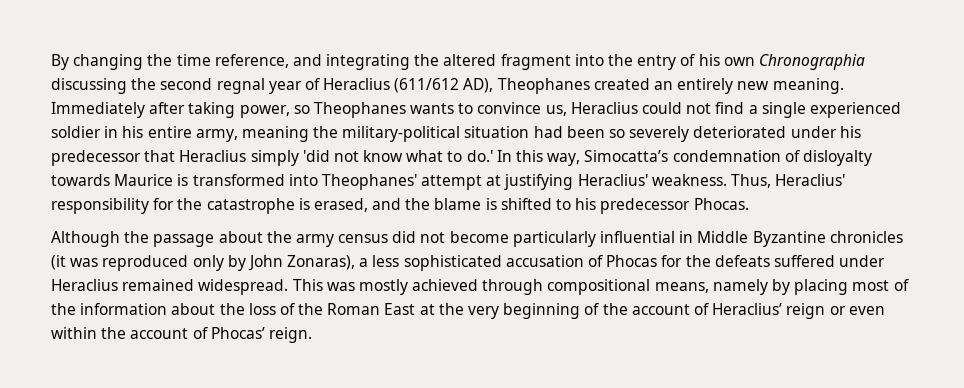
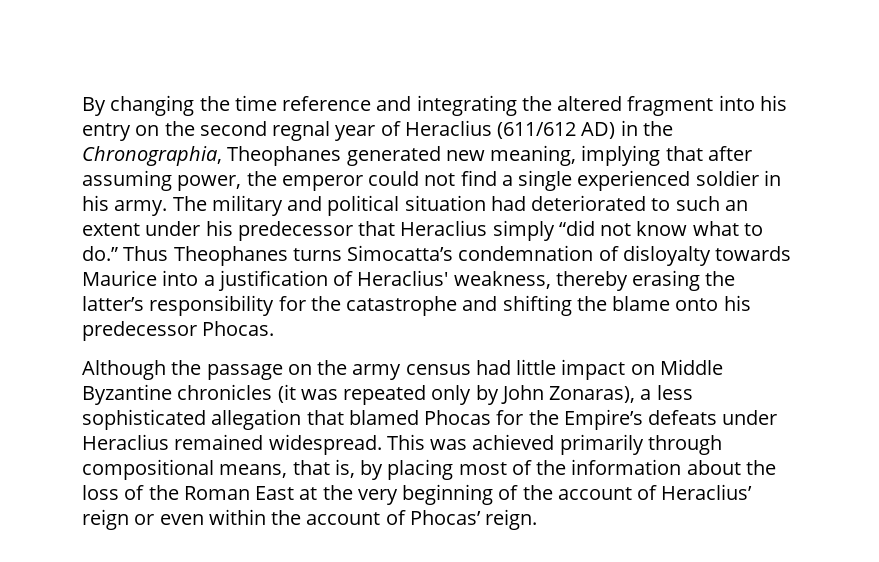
- By changing the time reference, and integrating the altered fragment into the entry of his own Chronographia discussing the second regnal year of Heraclius (611/612 AD), Theophanes created an entirely new meaning. Immediately after taking power, so Theophanes wants to convince us, Heraclius could not find a single experienced soldier in his entire army, meaning the military-political situation had been so severely deteriorated under his predecessor that Heraclius simply 'did not know what to do.' In this way, Simocatta’s condemnation of disloyalty towards Maurice is transformed into Theophanes' attempt at justifying Heraclius' weakness. Thus, Heraclius' responsibility for the catastrophe is erased, and the blame is shifted to his predecessor Phocas.
+ By changing the time reference and integrating the altered fragment into his entry on the second regnal year of Heraclius (611/612 AD) in the Chronographia, Theophanes generated new meaning, implying that after assuming power, the emperor could not find a single experienced soldier in his army. The military and political situation had deteriorated to such an extent under his predecessor that Heraclius simply “did not know what to do.” Thus Theophanes turns Simocatta’s condemnation of disloyalty towards Maurice into a justification of Heraclius' weakness, thereby erasing the latter’s responsibility for the catastrophe and shifting the blame onto his predecessor Phocas.
- Although the passage about the army census did not become particularly influential in Middle Byzantine chronicles (it was reproduced only by John Zonaras), a less sophisticated accusation of Phocas for the defeats suffered under Heraclius remained widespread.
+ Although the passage on the army census had little impact on Middle Byzantine chronicles (it was repeated only by John Zonaras), a less sophisticated allegation that blamed Phocas for the Empire’s defeats under Heraclius remained widespread.
- This was mostly achieved through compositional means, namely by placing most of the information about the loss of the Roman East at the very beginning of the account of Heraclius’ reign or even within the account of Phocas’ reign.
+ This was achieved primarily through compositional means, that is, by placing most of the information about the loss of the Roman East at the very beginning of the account of Heraclius’ reign or even within the account of Phocas’ reign.

